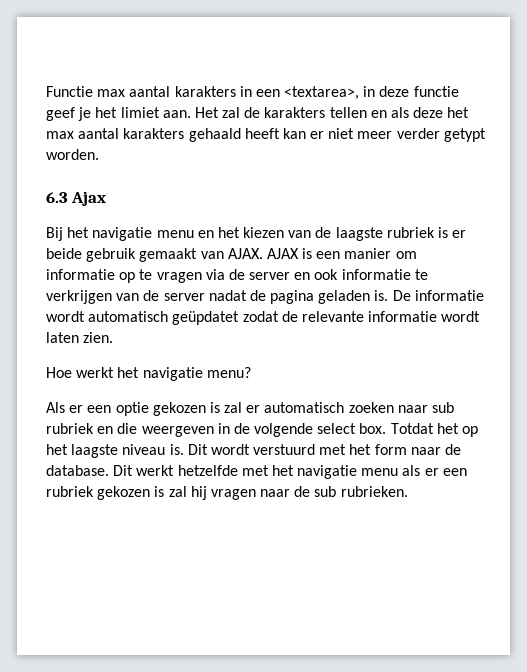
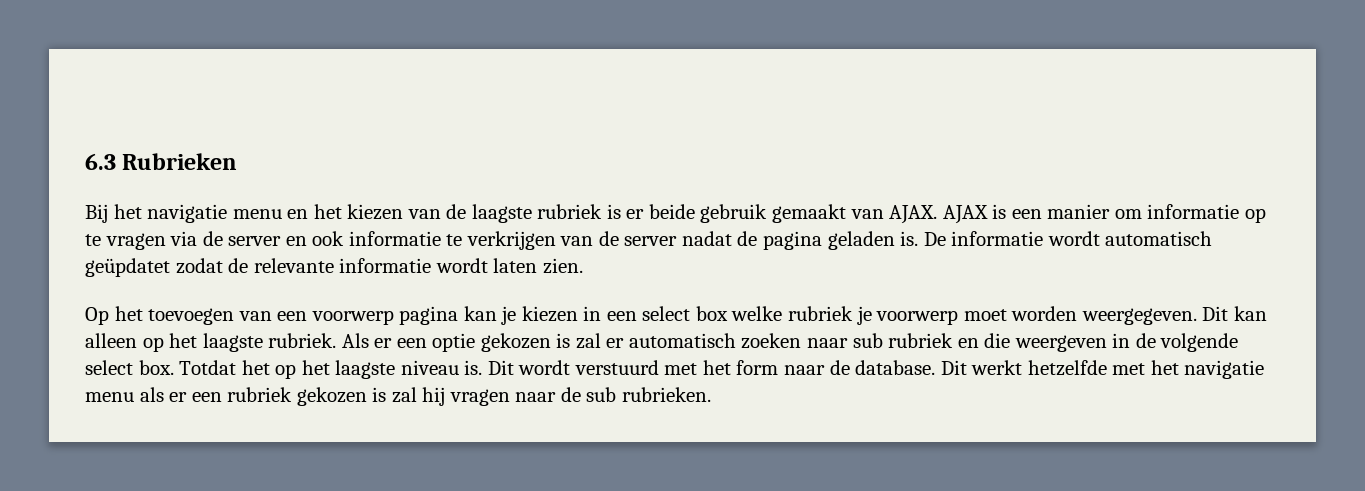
- Functie max aantal karakters in een <textarea>, in deze functie geef je het limiet aan. Het zal de karakters tellen en als deze het max aantal karakters gehaald heeft kan er niet meer verder getypt worden.
- 6.3 Ajax
+ 6.3 Rubrieken
- Hoe werkt het navigatie menu?
- Als er een optie gekozen is zal er automatisch zoeken naar sub rubriek en die weergeven in de volgende select box.
+ Op het toevoegen van een voorwerp pagina kan je kiezen in een select box welke rubriek je voorwerp moet worden weergegeven. Dit kan alleen op het laagste rubriek. Als er een optie gekozen is zal er automatisch zoeken naar sub rubriek en die weergeven in de volgende select box.

